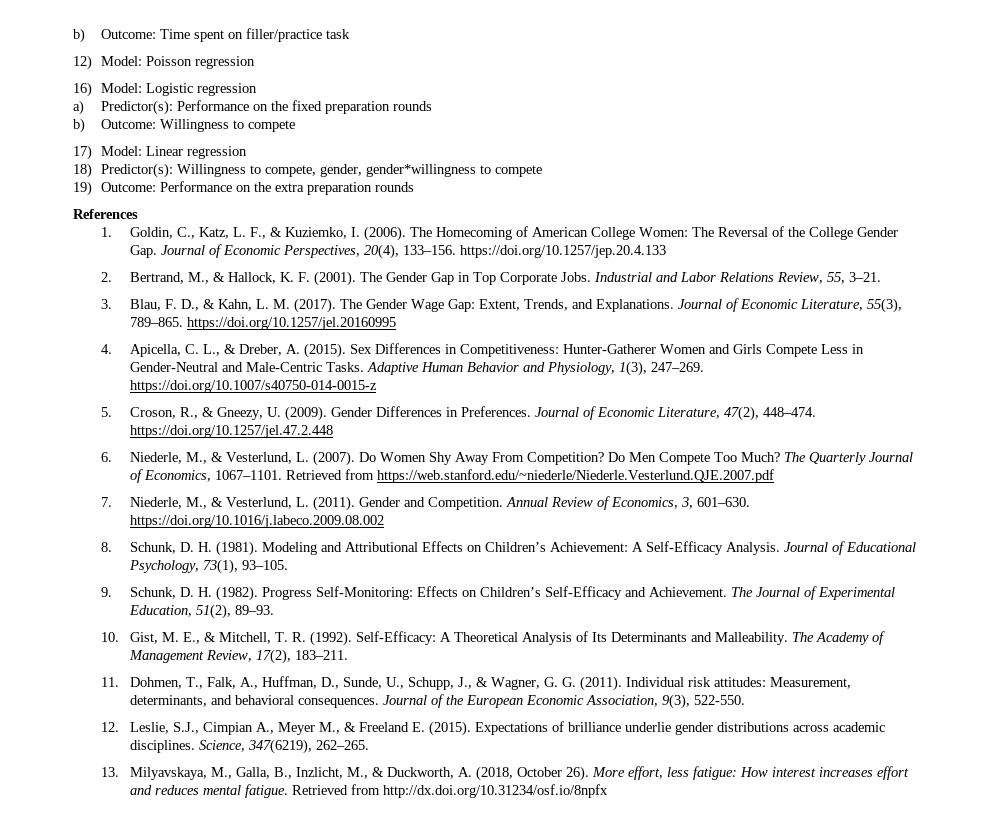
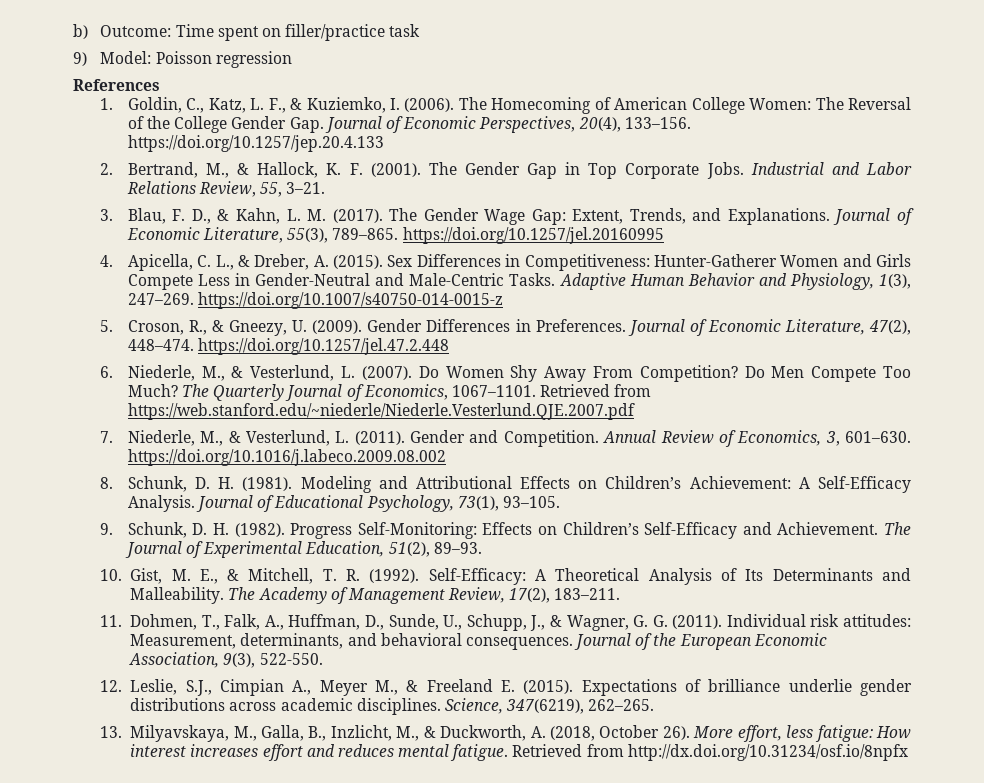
- 12) Model: Poisson regression
+ 9) Model: Poisson regression
- 16) Model: Logistic regression
- a) Predictor(s): Performance on the fixed preparation rounds
- b) Outcome: Willingness to compete
- 17) Model: Linear regression
- 18) Predictor(s): Willingness to compete, gender, gender*willingness to compete
- 19) Outcome: Performance on the extra preparation rounds

